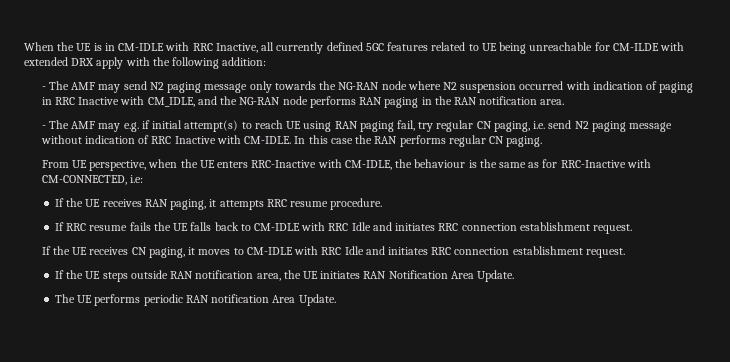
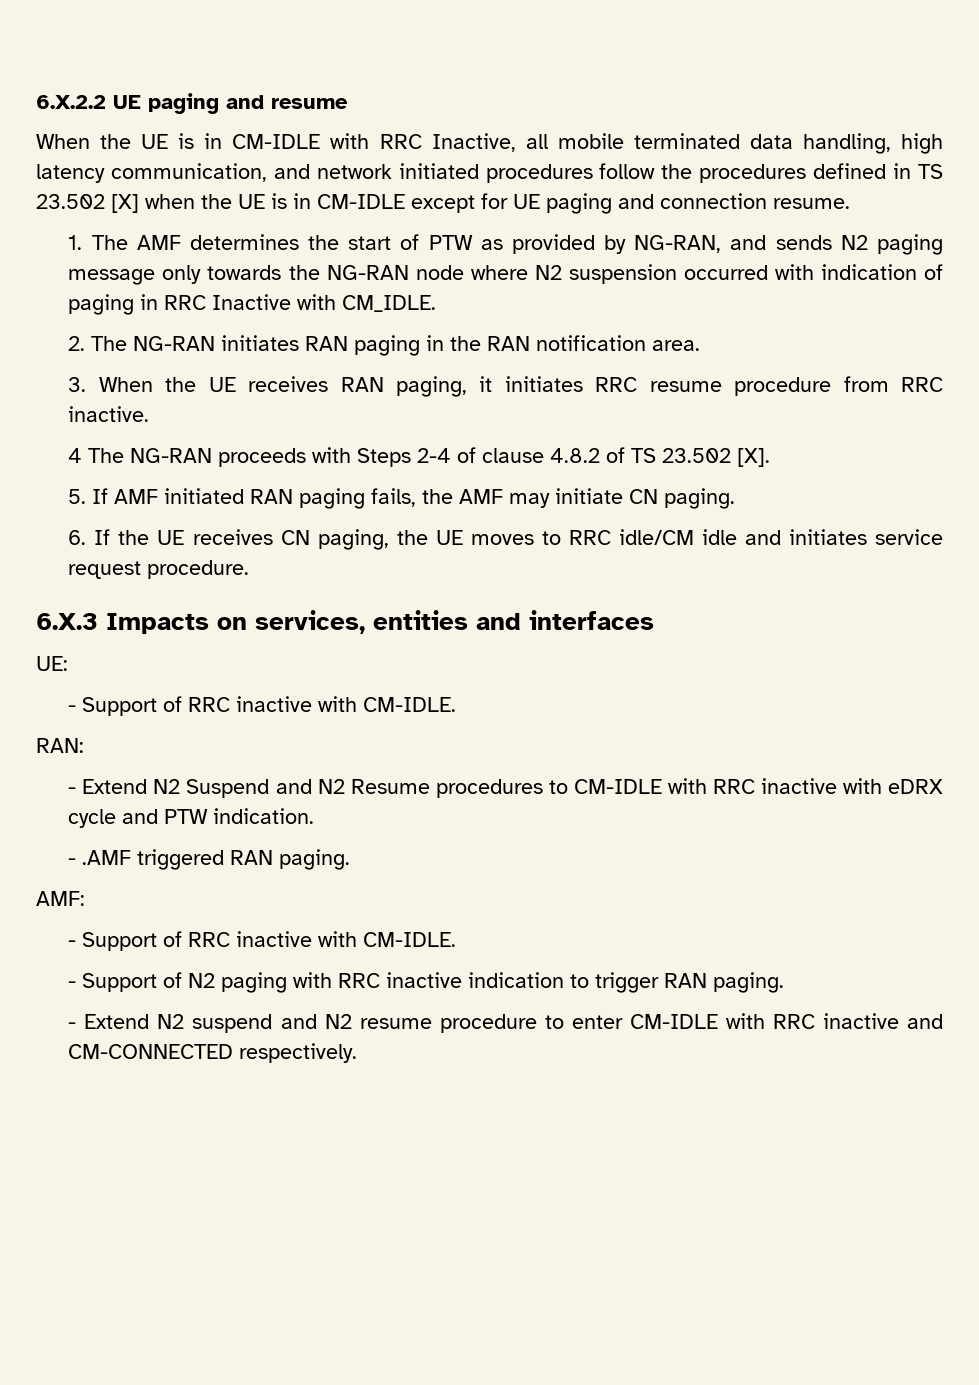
+ 6.X.2.2 UE paging and resume
- When the UE is in CM-IDLE with RRC Inactive, all currently defined 5GC features related to UE being unreachable for CM-ILDE with extended DRX apply with the following addition:
- - The AMF may send N2 paging message only towards the NG-RAN node where N2 suspension occurred with indication of paging in RRC Inactive with CM_IDLE, and the NG-RAN node performs RAN paging in the RAN notification area.
+ When the UE is in CM-IDLE with RRC Inactive, all mobile terminated data handling, high latency communication, and network initiated procedures follow the procedures defined in TS 23.502 [X] when the UE is in CM-IDLE except for UE paging and connection resume.
+ 1. The AMF determines the start of PTW as provided by NG-RAN, and sends N2 paging message only towards the NG-RAN node where N2 suspension occurred with indication of paging in RRC Inactive with CM_IDLE.
+ 2. The NG-RAN initiates RAN paging in the RAN notification area.
- - The AMF may e.g. if initial attempt(s) to reach UE using RAN paging fail, try regular CN paging, i.e. send N2 paging message without indication of RRC Inactive with CM-IDLE. In this case the RAN performs regular CN paging.
- From UE perspective, when the UE enters RRC-Inactive with CM-IDLE, the behaviour is the same as for RRC-Inactive with CM-CONNECTED, i.e:
- If the UE receives RAN paging, it attempts RRC resume procedure.
- If RRC resume fails the UE falls back to CM-IDLE with RRC Idle and initiates RRC connection establishment request.
- If the UE receives CN paging, it moves to CM-IDLE with RRC Idle and initiates RRC connection establishment request.
- If the UE steps outside RAN notification area, the UE initiates RAN Notification Area Update.
- The UE performs periodic RAN notification Area Update.
+ 3. When the UE receives RAN paging, it initiates RRC resume procedure from RRC inactive.
+ 4 The NG-RAN proceeds with Steps 2-4 of clause 4.8.2 of TS 23.502 [X].
+ 5. If AMF initiated RAN paging fails, the AMF may initiate CN paging.
+ 6. If the UE receives CN paging, the UE moves to RRC idle/CM idle and initiates service request procedure.
+ 6.X.3 Impacts on services, entities and interfaces
+ UE:
+ - Support of RRC inactive with CM-IDLE.
+ RAN:
+ - Extend N2 Suspend and N2 Resume procedures to CM-IDLE with RRC inactive with eDRX cycle and PTW indication.
+ - .AMF triggered RAN paging.
+ AMF:
+ - Support of RRC inactive with CM-IDLE.
+ - Support of N2 paging with RRC inactive indication to trigger RAN paging.
+ - Extend N2 suspend and N2 resume procedure to enter CM-IDLE with RRC inactive and CM-CONNECTED respectively.

